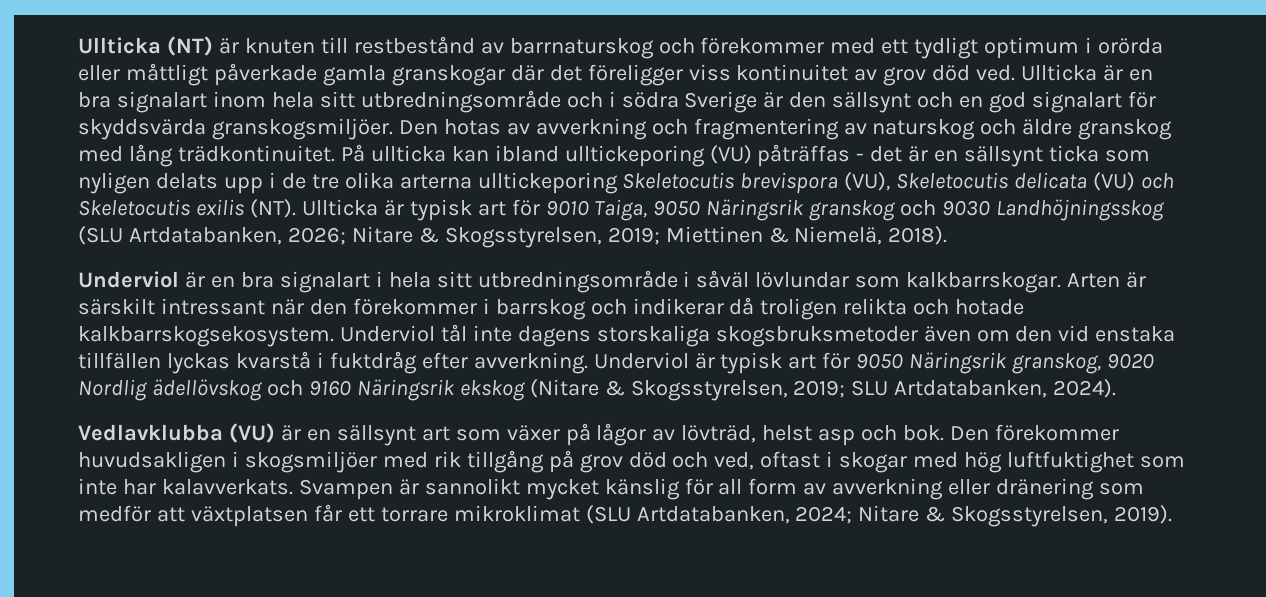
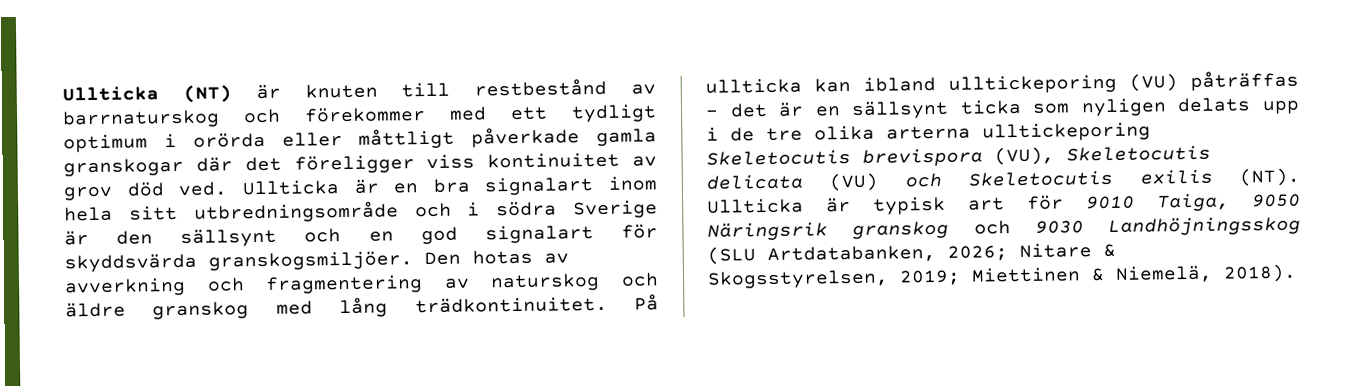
- Underviol är en bra signalart i hela sitt utbredningsområde i såväl lövlundar som kalkbarrskogar. Arten är särskilt intressant när den förekommer i barrskog och indikerar då troligen relikta och hotade kalkbarrskogsekosystem. Underviol tål inte dagens storskaliga skogsbruksmetoder även om den vid enstaka tillfällen lyckas kvarstå i fuktdråg efter avverkning. Underviol är typisk art för 9050 Näringsrik granskog, 9020 Nordlig ädellövskog och 9160 Näringsrik ekskog (Nitare & Skogsstyrelsen, 2019; SLU Artdatabanken, 2024).
- Vedlavklubba (VU) är en sällsynt art som växer på lågor av lövträd, helst asp och bok. Den förekommer huvudsakligen i skogsmiljöer med rik tillgång på grov död och ved, oftast i skogar med hög luftfuktighet som inte har kalavverkats. Svampen är sannolikt mycket känslig för all form av avverkning eller dränering som medför att växtplatsen får ett torrare mikroklimat (SLU Artdatabanken, 2024; Nitare & Skogsstyrelsen, 2019).

